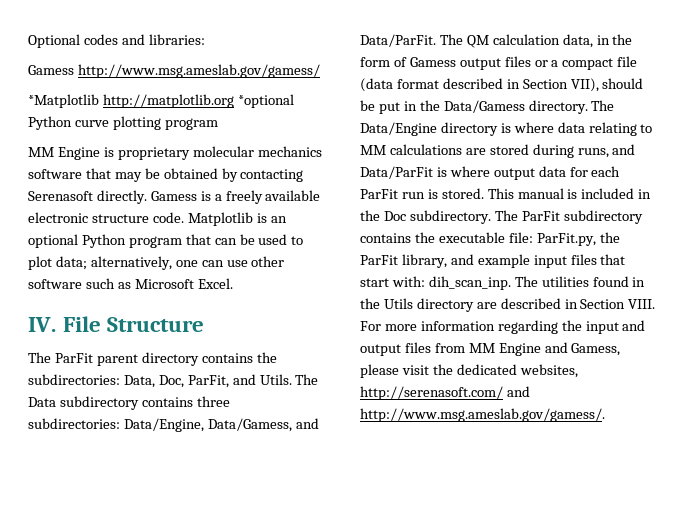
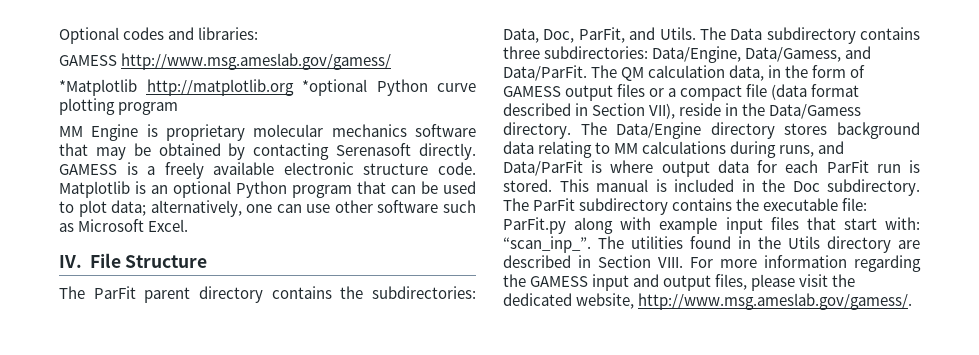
- Gamess http://www.msg.ameslab.gov/gamess/
+ GAMESS http://www.msg.ameslab.gov/gamess/
- Gamess is a freely available electronic structure code.
+ GAMESS is a freely available electronic structure code.
- The QM calculation data, in the form of Gamess output files or a compact file (data format described in Section VII), should be put in the Data/Gamess directory.
+ The QM calculation data, in the form of GAMESS output files or a compact file (data format described in Section VII), reside in the Data/Gamess directory.
- The Data/Engine directory is where data relating to MM calculations are stored during runs, and Data/ParFit is where output data for each ParFit run is stored.
+ The Data/Engine directory stores background data relating to MM calculations during runs, and Data/ParFit is where output data for each ParFit run is stored.
- The ParFit subdirectory contains the executable file: ParFit.py, the ParFit library, and example input files that start with: dih_scan_inp.
+ The ParFit subdirectory contains the executable file: ParFit.py along with example input files that start with: “scan_inp_”.
- For more information regarding the input and output files from MM Engine and Gamess, please visit the dedicated websites, http://serenasoft.com/ and http://www.msg.ameslab.gov/gamess/.
+ For more information regarding the GAMESS input and output files, please visit the dedicated website, http://www.msg.ameslab.gov/gamess/.

